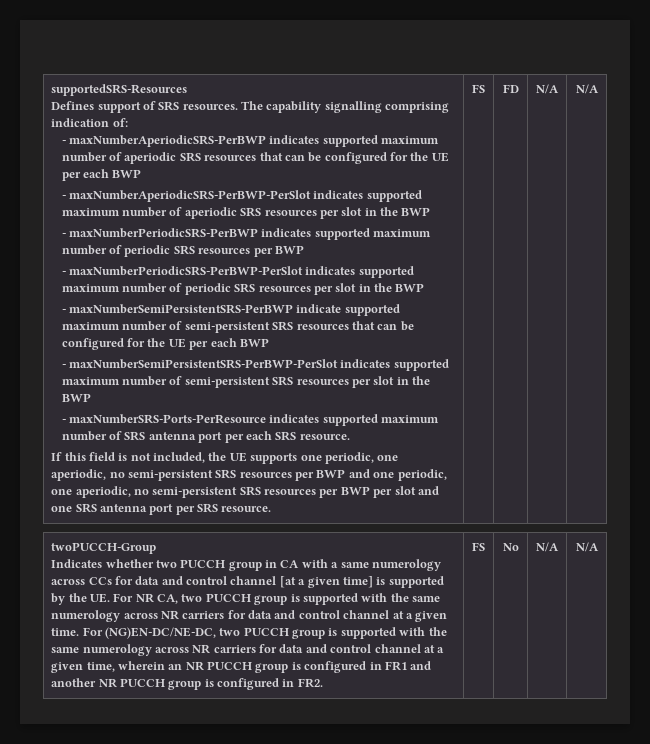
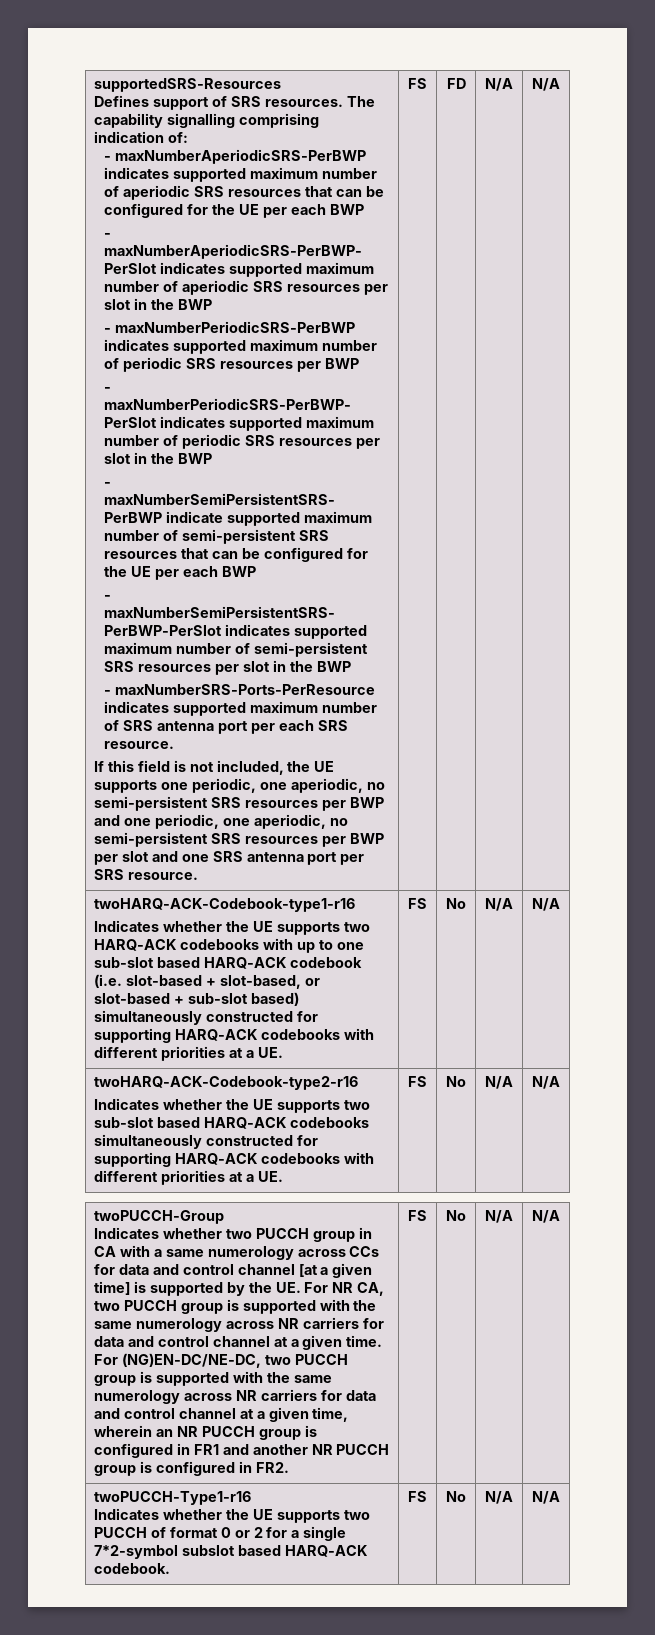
+ twoHARQ-ACK-Codebook-type1-r16
+ Indicates whether the UE supports two HARQ-ACK codebooks with up to one sub-slot based HARQ-ACK codebook (i.e. slot-based + slot-based, or slot-based + sub-slot based) simultaneously constructed for supporting HARQ-ACK codebooks with different priorities at a UE. | FS | No | N/A | N/A
+ twoHARQ-ACK-Codebook-type2-r16
+ Indicates whether the UE supports two sub-slot based HARQ-ACK codebooks simultaneously constructed for supporting HARQ-ACK codebooks with different priorities at a UE. | FS | No | N/A | N/A
+ twoPUCCH-Type1-r16
+ Indicates whether the UE supports two PUCCH of format 0 or 2 for a single 7*2-symbol subslot based HARQ-ACK codebook. | FS | No | N/A | N/A

